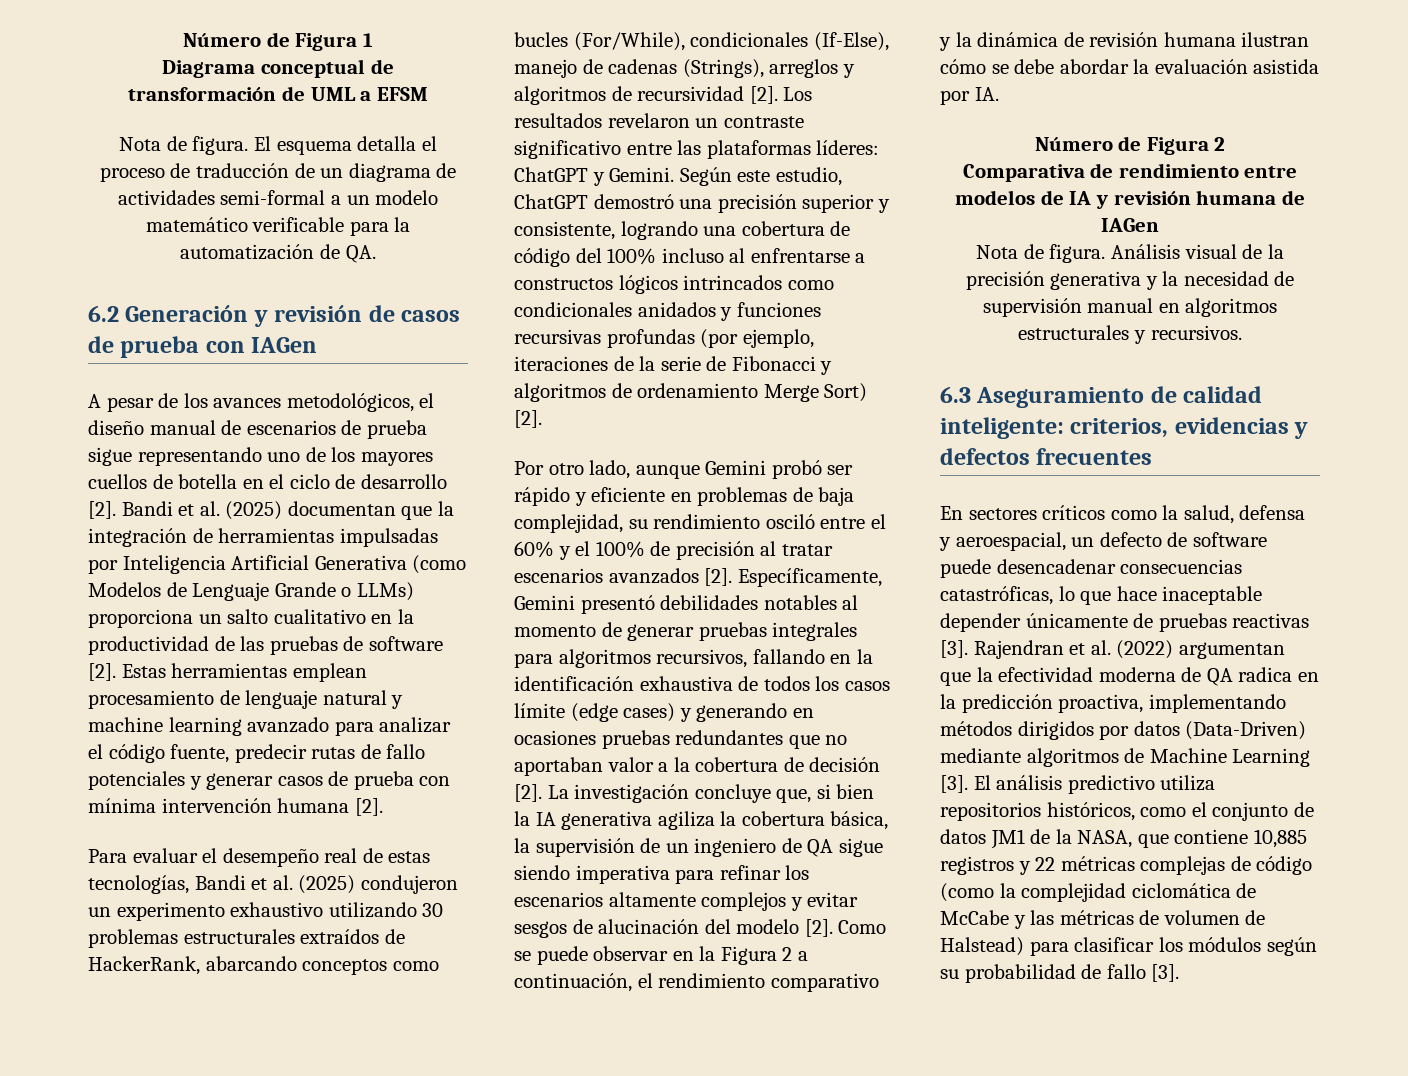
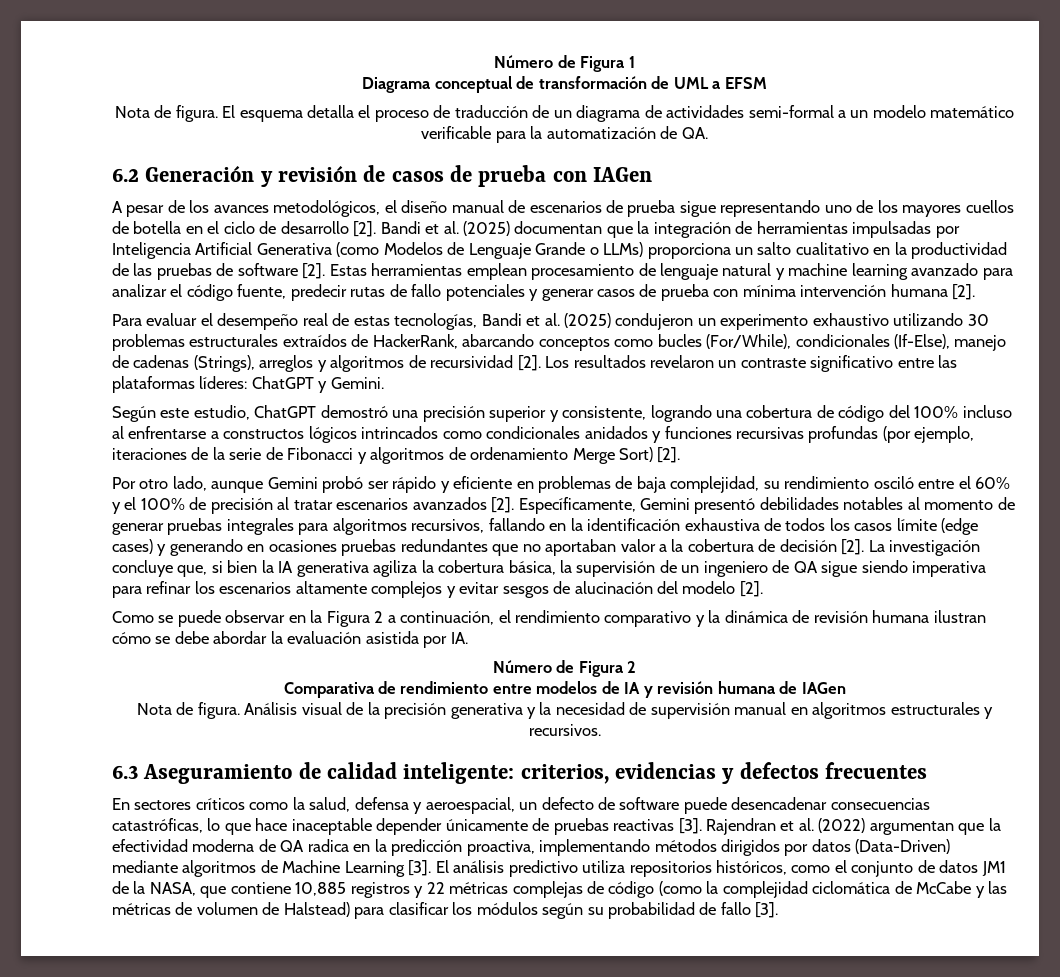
- Los resultados revelaron un contraste significativo entre las plataformas líderes: ChatGPT y Gemini. Según este estudio, ChatGPT demostró una precisión superior y consistente, logrando una cobertura de código del 100% incluso al enfrentarse a constructos lógicos intrincados como condicionales anidados y funciones recursivas profundas (por ejemplo, iteraciones de la serie de Fibonacci y algoritmos de ordenamiento Merge Sort) [2].
+ Los resultados revelaron un contraste significativo entre las plataformas líderes: ChatGPT y Gemini.
+ Según este estudio, ChatGPT demostró una precisión superior y consistente, logrando una cobertura de código del 100% incluso al enfrentarse a constructos lógicos intrincados como condicionales anidados y funciones recursivas profundas (por ejemplo, iteraciones de la serie de Fibonacci y algoritmos de ordenamiento Merge Sort) [2].
- La investigación concluye que, si bien la IA generativa agiliza la cobertura básica, la supervisión de un ingeniero de QA sigue siendo imperativa para refinar los escenarios altamente complejos y evitar sesgos de alucinación del modelo [2]. Como se puede observar en la Figura 2 a continuación, el rendimiento comparativo y la dinámica de revisión humana ilustran cómo se debe abordar la evaluación asistida por IA.
+ La investigación concluye que, si bien la IA generativa agiliza la cobertura básica, la supervisión de un ingeniero de QA sigue siendo imperativa para refinar los escenarios altamente complejos y evitar sesgos de alucinación del modelo [2].
+ Como se puede observar en la Figura 2 a continuación, el rendimiento comparativo y la dinámica de revisión humana ilustran cómo se debe abordar la evaluación asistida por IA.

